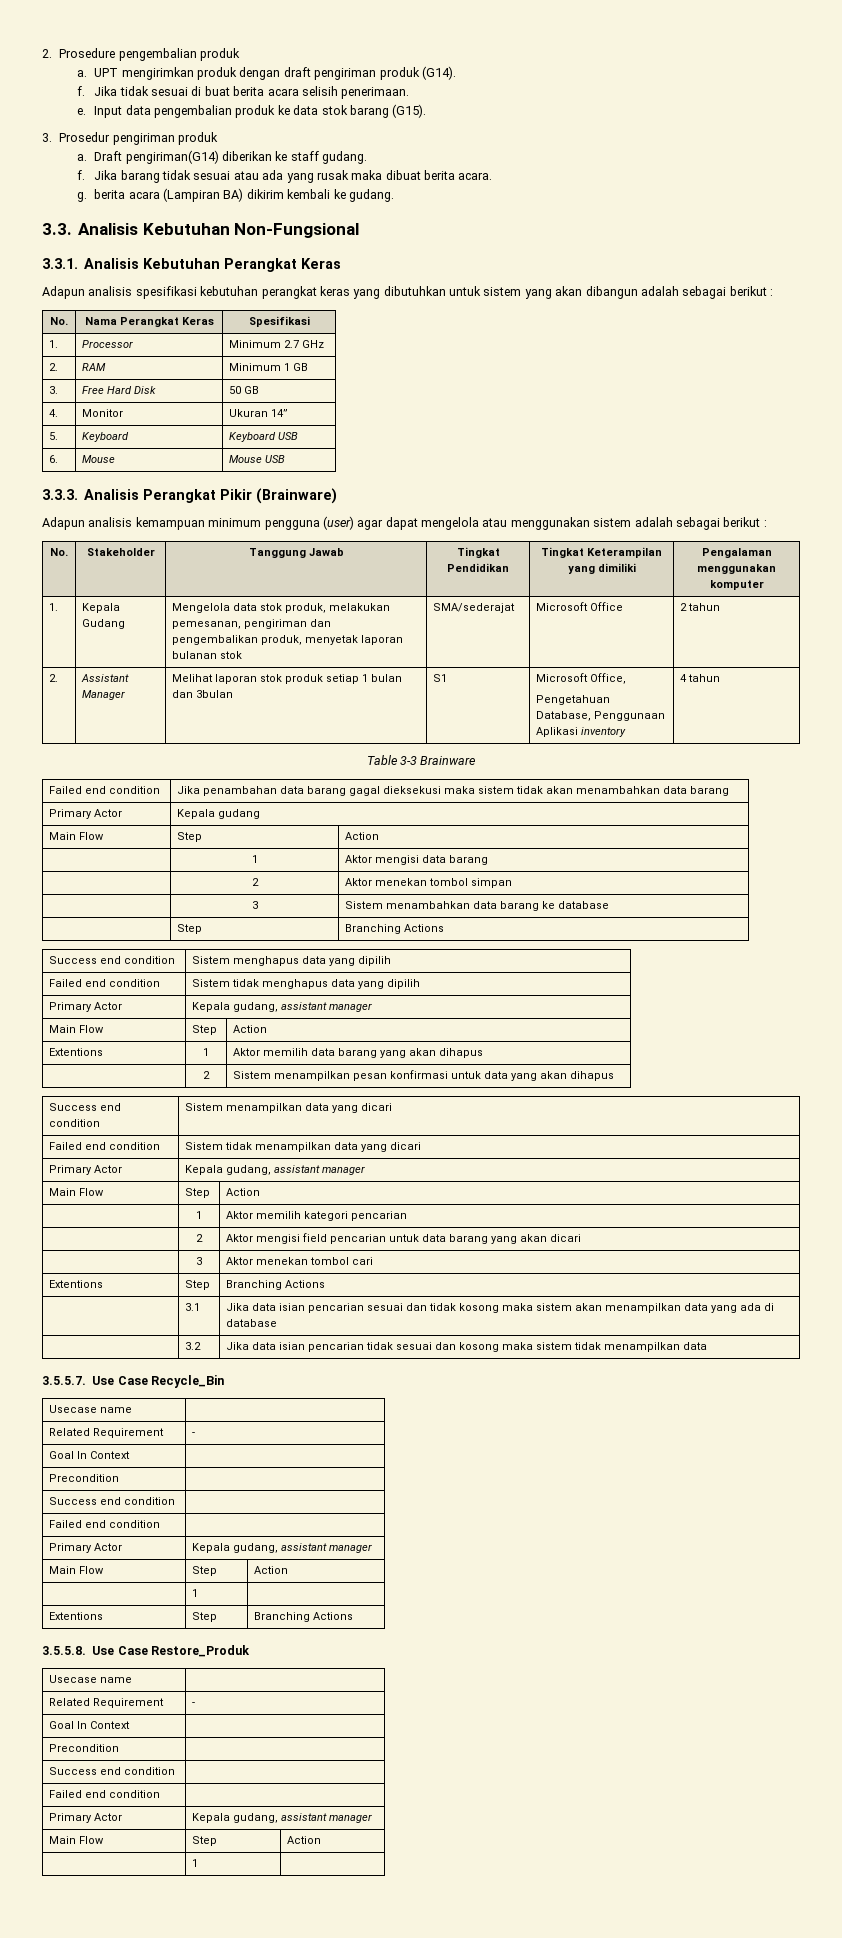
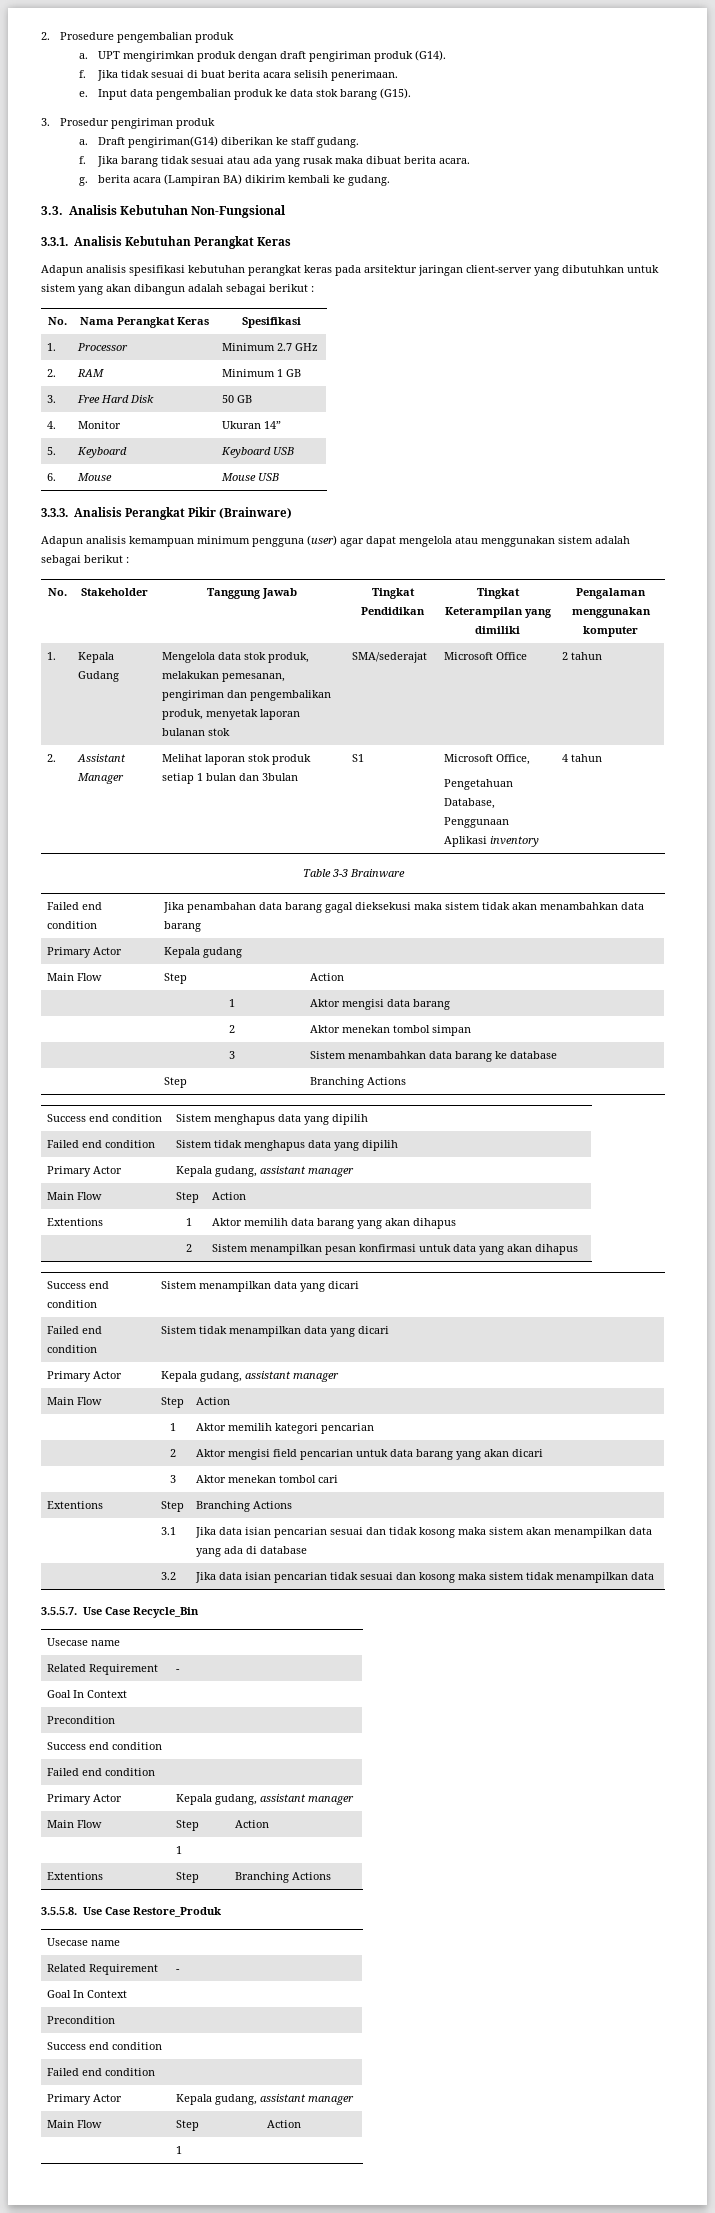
- Adapun analisis spesifikasi kebutuhan perangkat keras yang dibutuhkan untuk sistem yang akan dibangun adalah sebagai berikut :
+ Adapun analisis spesifikasi kebutuhan perangkat keras pada arsitektur jaringan client-server yang dibutuhkan untuk sistem yang akan dibangun adalah sebagai berikut :

